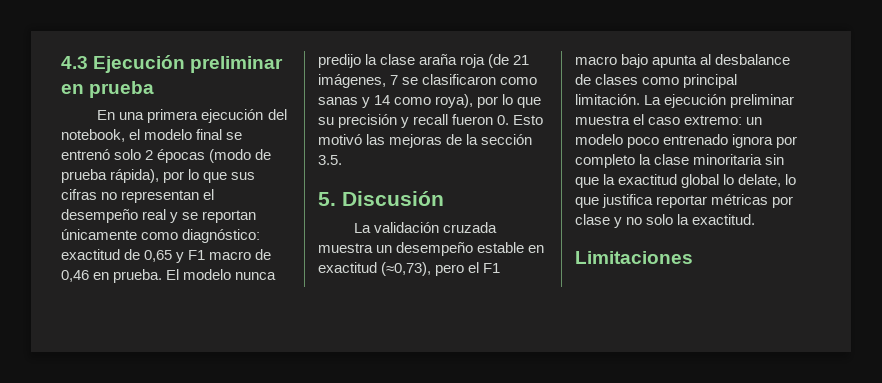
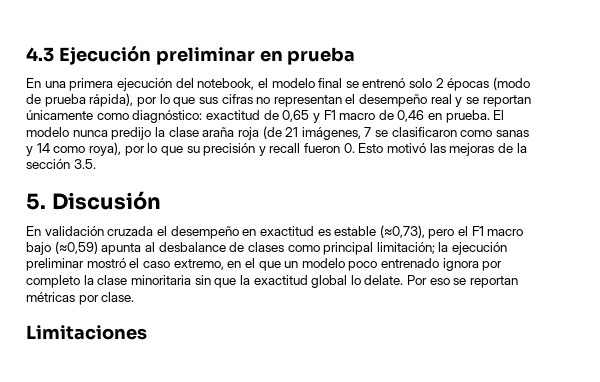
- La validación cruzada muestra un desempeño estable en exactitud (≈0,73), pero el F1 macro bajo apunta al desbalance de clases como principal limitación. La ejecución preliminar muestra el caso extremo: un modelo poco entrenado ignora por completo la clase minoritaria sin que la exactitud global lo delate, lo que justifica reportar métricas por clase y no solo la exactitud.
+ En validación cruzada el desempeño en exactitud es estable (≈0,73), pero el F1 macro bajo (≈0,59) apunta al desbalance de clases como principal limitación; la ejecución preliminar mostró el caso extremo, en el que un modelo poco entrenado ignora por completo la clase minoritaria sin que la exactitud global lo delate. Por eso se reportan métricas por clase.

